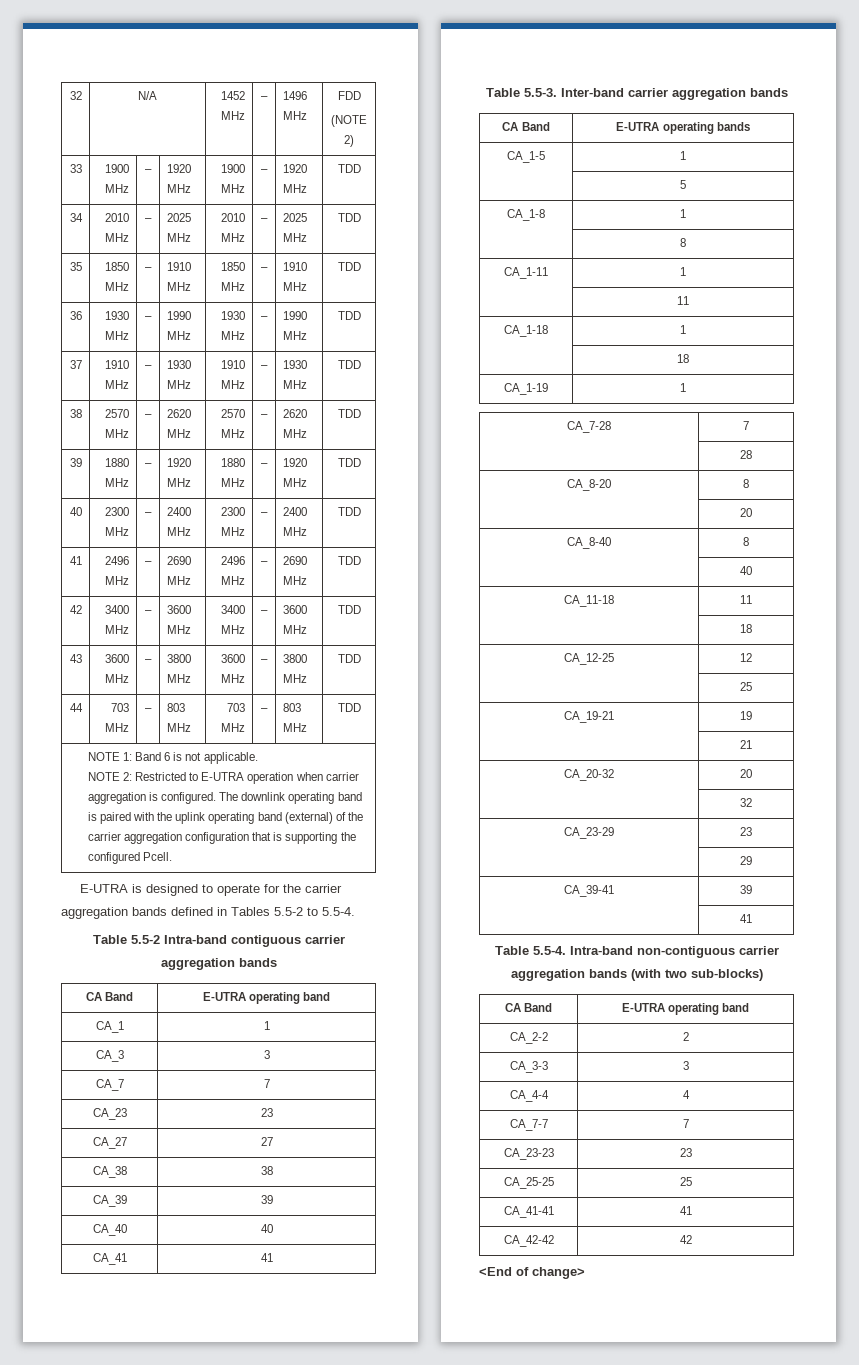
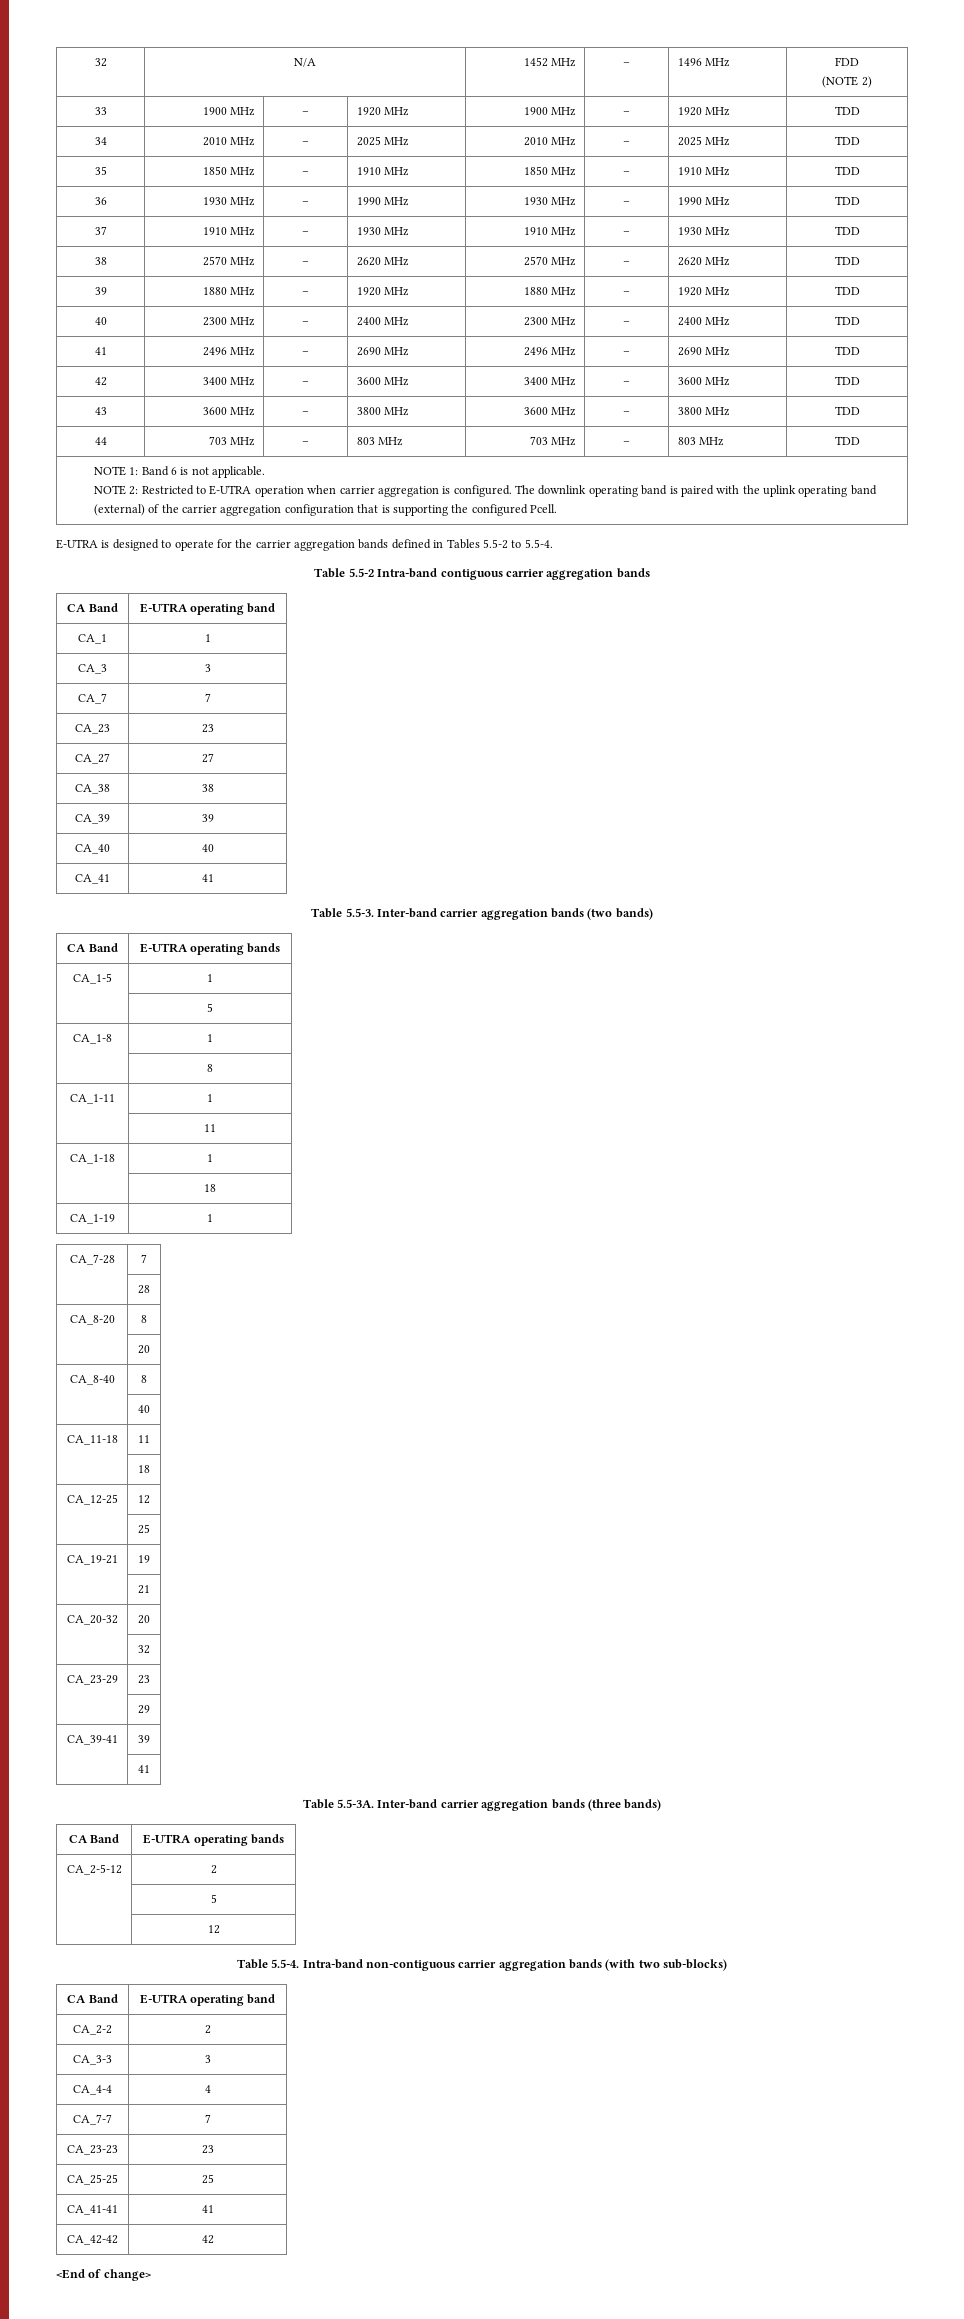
- Table 5.5-3. Inter-band carrier aggregation bands
+ Table 5.5-3. Inter-band carrier aggregation bands (two bands)
+ Table 5.5-3A. Inter-band carrier aggregation bands (three bands)
+ CA Band | E-UTRA operating bands
+ CA_2-5-12 | 2
+ | 5
+ | 12

